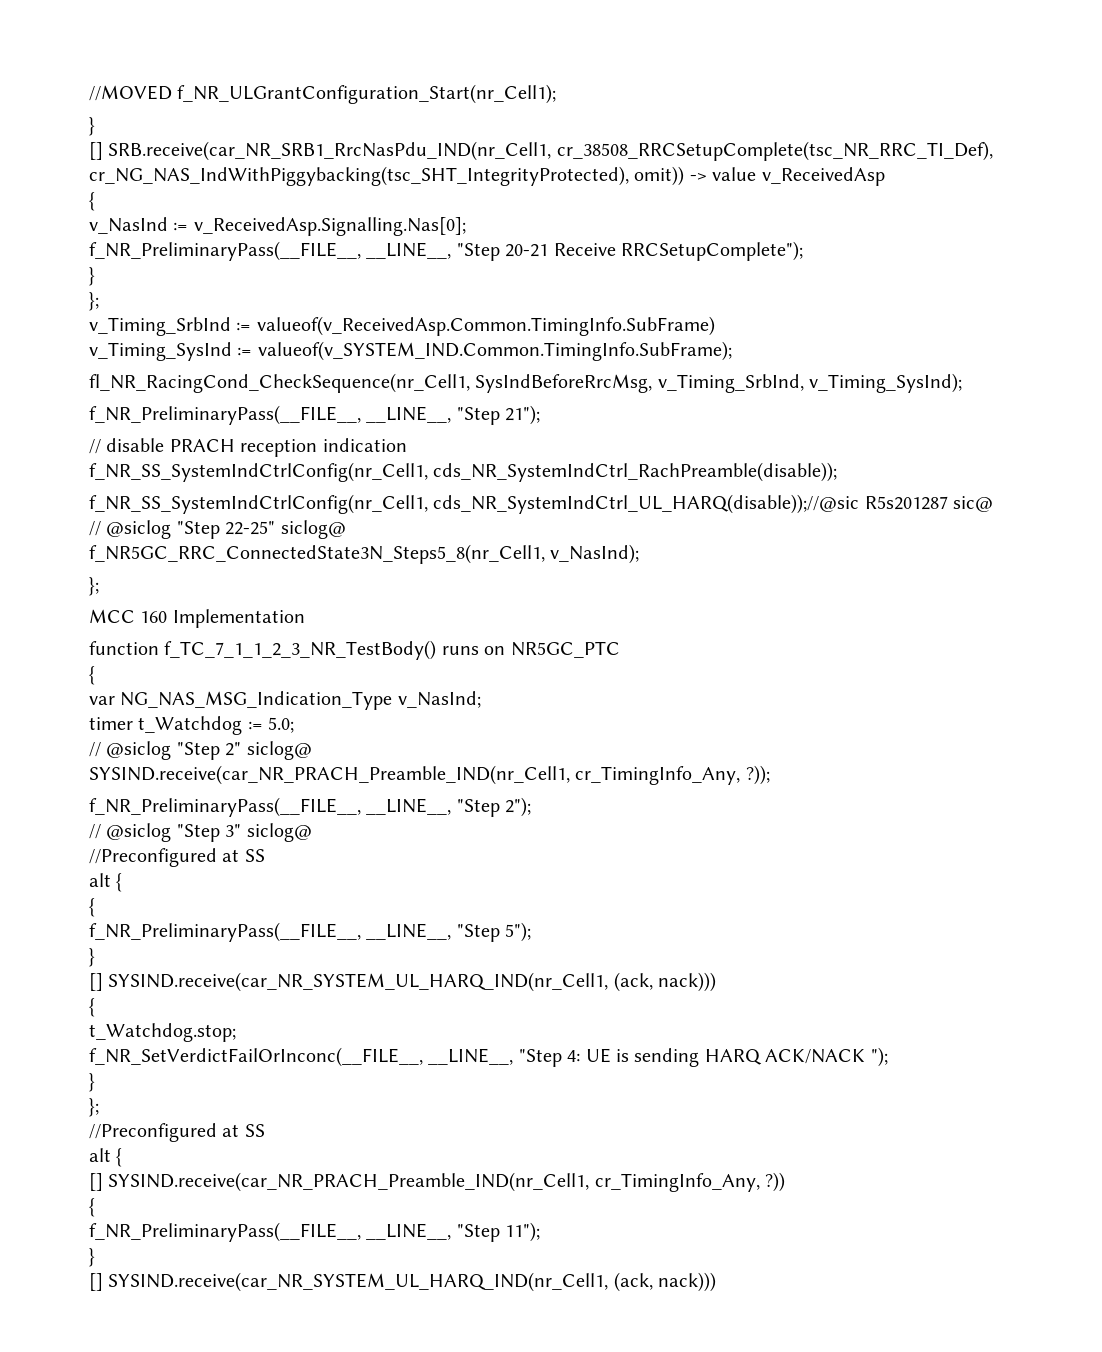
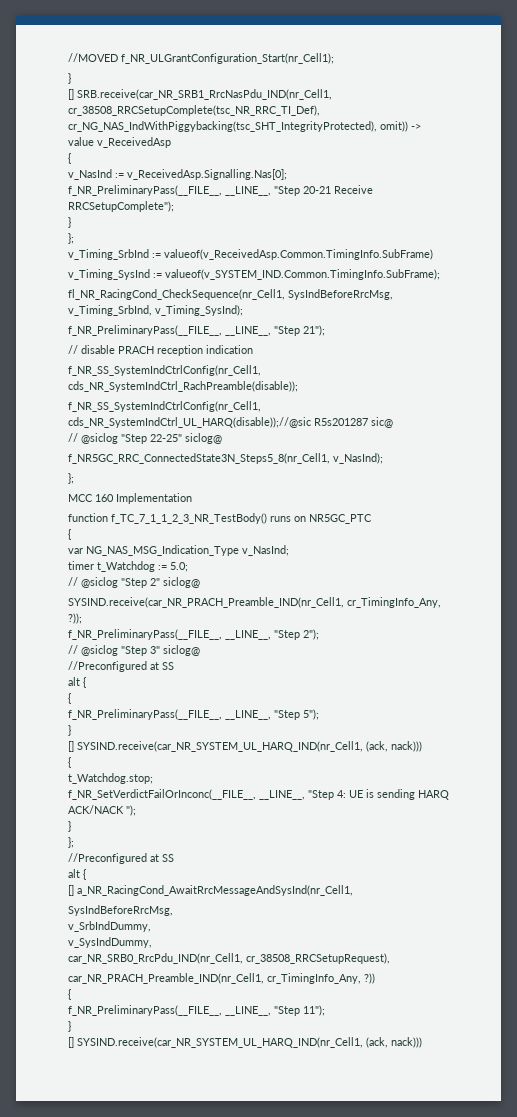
- [] SYSIND.receive(car_NR_PRACH_Preamble_IND(nr_Cell1, cr_TimingInfo_Any, ?))
+ [] a_NR_RacingCond_AwaitRrcMessageAndSysInd(nr_Cell1,
+ SysIndBeforeRrcMsg,
+ v_SrbIndDummy,
+ v_SysIndDummy,
+ car_NR_SRB0_RrcPdu_IND(nr_Cell1, cr_38508_RRCSetupRequest),
+ car_NR_PRACH_Preamble_IND(nr_Cell1, cr_TimingInfo_Any, ?))

